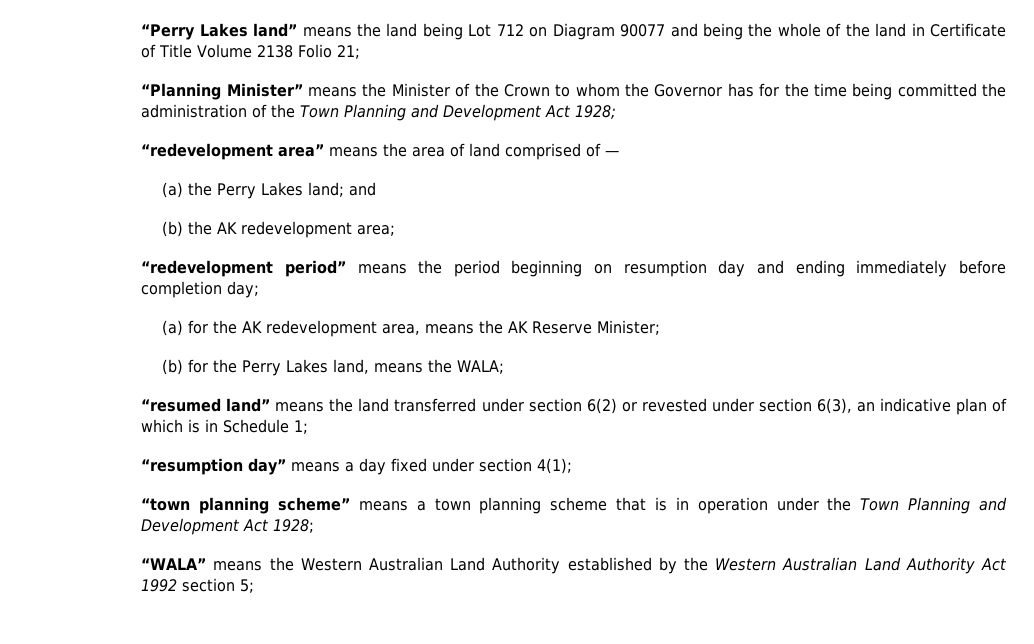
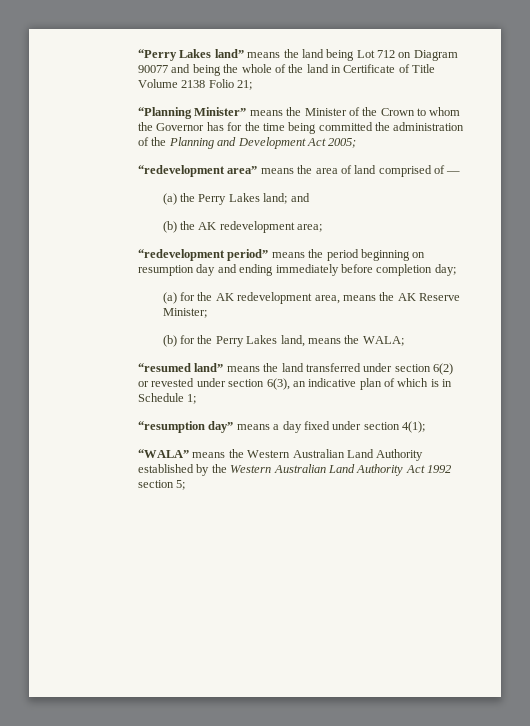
- “Planning Minister” means the Minister of the Crown to whom the Governor has for the time being committed the administration of the Town Planning and Development Act 1928;
+ “Planning Minister” means the Minister of the Crown to whom the Governor has for the time being committed the administration of the Planning and Development Act 2005;
- “town planning scheme” means a town planning scheme that is in operation under the Town Planning and Development Act 1928;

